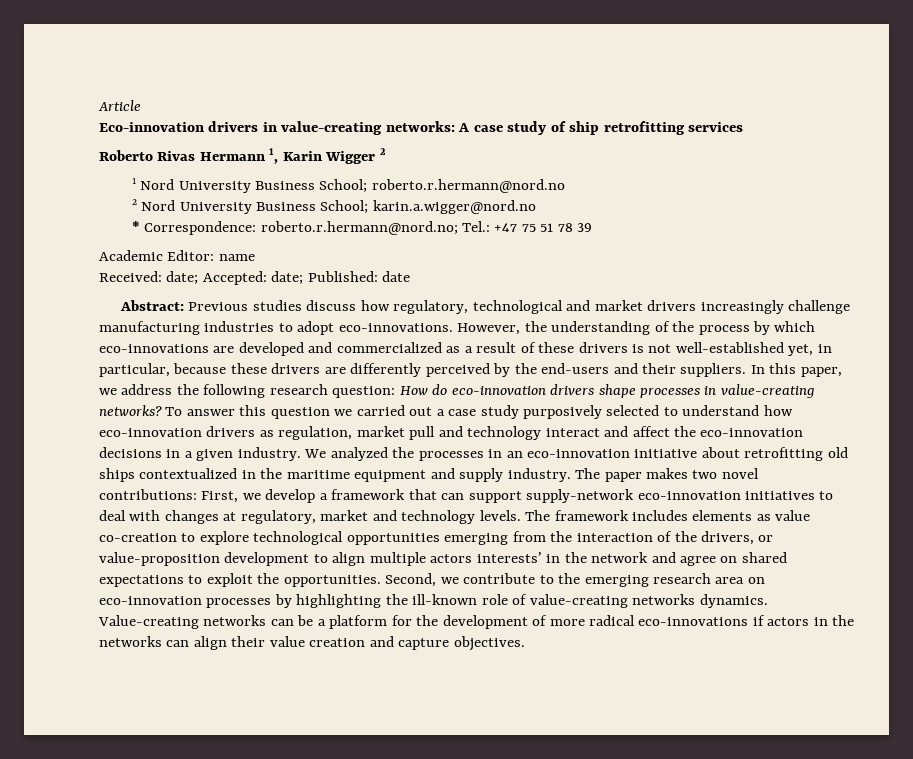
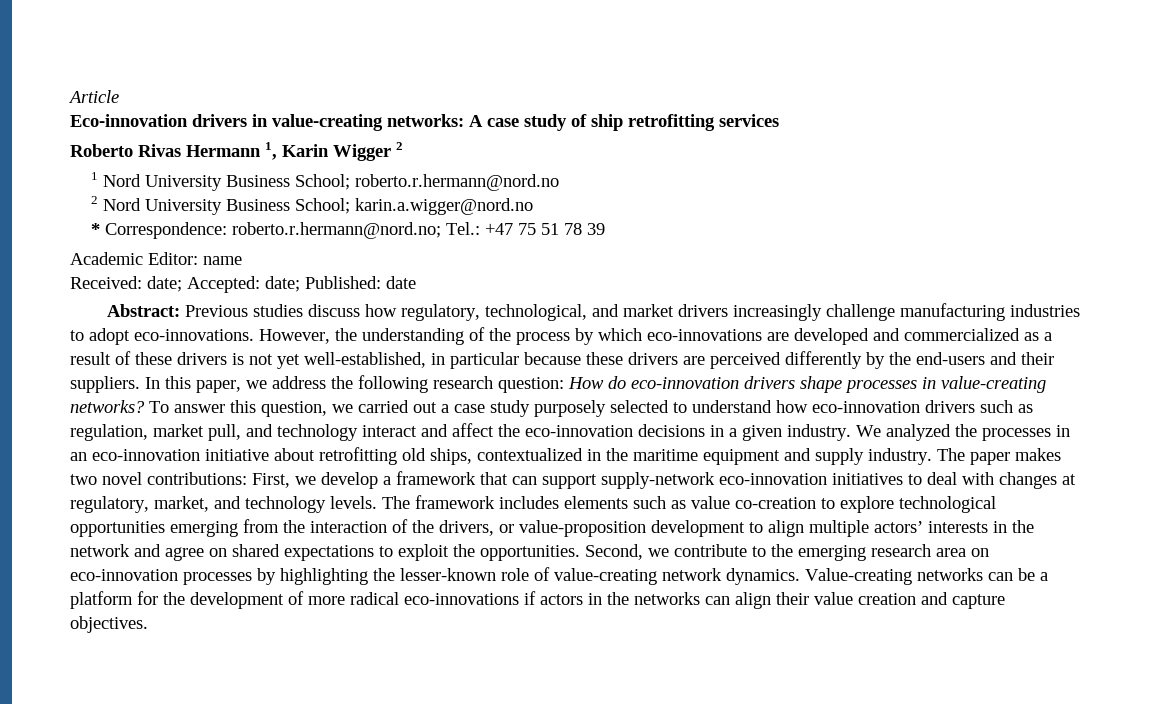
- Abstract: Previous studies discuss how regulatory, technological and market drivers increasingly challenge manufacturing industries to adopt eco-innovations.
+ Abstract: Previous studies discuss how regulatory, technological, and market drivers increasingly challenge manufacturing industries to adopt eco-innovations.
- However, the understanding of the process by which eco-innovations are developed and commercialized as a result of these drivers is not well-established yet, in particular, because these drivers are differently perceived by the end-users and their suppliers.
+ However, the understanding of the process by which eco-innovations are developed and commercialized as a result of these drivers is not yet well-established, in particular because these drivers are perceived differently by the end-users and their suppliers.
- To answer this question we carried out a case study purposively selected to understand how eco-innovation drivers as regulation, market pull and technology interact and affect the eco-innovation decisions in a given industry.
+ To answer this question, we carried out a case study purposely selected to understand how eco-innovation drivers such as regulation, market pull, and technology interact and affect the eco-innovation decisions in a given industry.
- We analyzed the processes in an eco-innovation initiative about retrofitting old ships contextualized in the maritime equipment and supply industry.
+ We analyzed the processes in an eco-innovation initiative about retrofitting old ships, contextualized in the maritime equipment and supply industry.
- The paper makes two novel contributions: First, we develop a framework that can support supply-network eco-innovation initiatives to deal with changes at regulatory, market and technology levels.
+ The paper makes two novel contributions: First, we develop a framework that can support supply-network eco-innovation initiatives to deal with changes at regulatory, market, and technology levels.
- The framework includes elements as value co-creation to explore technological opportunities emerging from the interaction of the drivers, or value-proposition development to align multiple actors interests’ in the network and agree on shared expectations to exploit the opportunities.
+ The framework includes elements such as value co-creation to explore technological opportunities emerging from the interaction of the drivers, or value-proposition development to align multiple actors’ interests in the network and agree on shared expectations to exploit the opportunities.
- Second, we contribute to the emerging research area on eco-innovation processes by highlighting the ill-known role of value-creating networks dynamics.
+ Second, we contribute to the emerging research area on eco-innovation processes by highlighting the lesser-known role of value-creating network dynamics.

